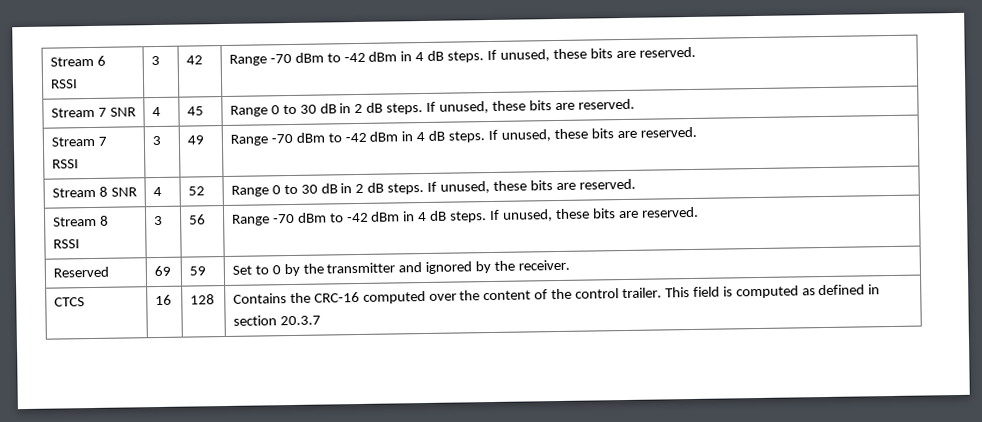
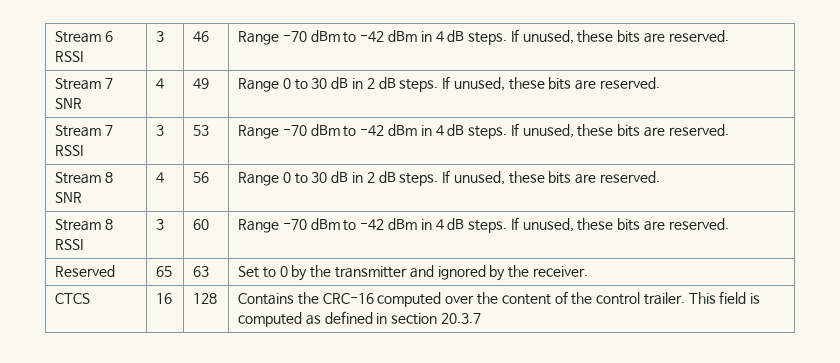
- Stream 6 RSSI | 3 | 42 | Range -70 dBm to -42 dBm in 4 dB steps. If unused, these bits are reserved.
+ Stream 6 RSSI | 3 | 46 | Range -70 dBm to -42 dBm in 4 dB steps. If unused, these bits are reserved.
- Stream 7 SNR | 4 | 45 | Range 0 to 30 dB in 2 dB steps. If unused, these bits are reserved.
+ Stream 7 SNR | 4 | 49 | Range 0 to 30 dB in 2 dB steps. If unused, these bits are reserved.
- Stream 7 RSSI | 3 | 49 | Range -70 dBm to -42 dBm in 4 dB steps. If unused, these bits are reserved.
+ Stream 7 RSSI | 3 | 53 | Range -70 dBm to -42 dBm in 4 dB steps. If unused, these bits are reserved.
- Stream 8 SNR | 4 | 52 | Range 0 to 30 dB in 2 dB steps. If unused, these bits are reserved.
+ Stream 8 SNR | 4 | 56 | Range 0 to 30 dB in 2 dB steps. If unused, these bits are reserved.
- Stream 8 RSSI | 3 | 56 | Range -70 dBm to -42 dBm in 4 dB steps. If unused, these bits are reserved.
+ Stream 8 RSSI | 3 | 60 | Range -70 dBm to -42 dBm in 4 dB steps. If unused, these bits are reserved.
- Reserved | 69 | 59 | Set to 0 by the transmitter and ignored by the receiver.
+ Reserved | 65 | 63 | Set to 0 by the transmitter and ignored by the receiver.

